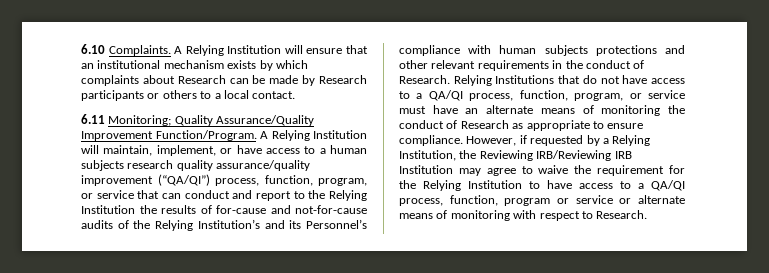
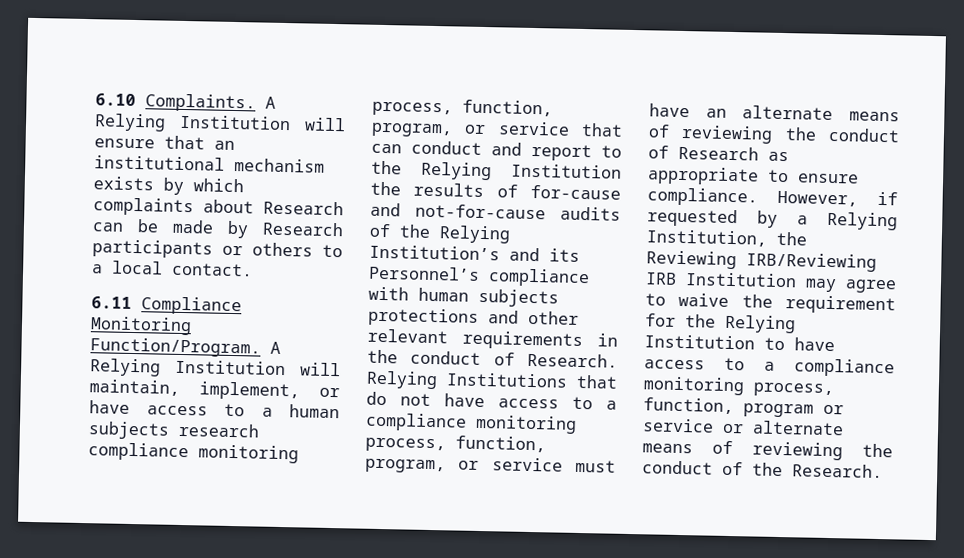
- 6.11 Monitoring; Quality Assurance/Quality Improvement Function/Program.
+ 6.11 Compliance Monitoring Function/Program.
- A Relying Institution will maintain, implement, or have access to a human subjects research quality assurance/quality improvement (“QA/QI”) process, function, program, or service that can conduct and report to the Relying Institution the results of for-cause and not-for-cause audits of the Relying Institution’s and its Personnel’s compliance with human subjects protections and other relevant requirements in the conduct of Research.
+ A Relying Institution will maintain, implement, or have access to a human subjects research compliance monitoring process, function, program, or service that can conduct and report to the Relying Institution the results of for-cause and not-for-cause audits of the Relying Institution’s and its Personnel’s compliance with human subjects protections and other relevant requirements in the conduct of Research.
- Relying Institutions that do not have access to a QA/QI process, function, program, or service must have an alternate means of monitoring the conduct of Research as appropriate to ensure compliance.
+ Relying Institutions that do not have access to a compliance monitoring process, function, program, or service must have an alternate means of reviewing the conduct of Research as appropriate to ensure compliance.
- However, if requested by a Relying Institution, the Reviewing IRB/Reviewing IRB Institution may agree to waive the requirement for the Relying Institution to have access to a QA/QI process, function, program or service or alternate means of monitoring with respect to Research.
+ However, if requested by a Relying Institution, the Reviewing IRB/Reviewing IRB Institution may agree to waive the requirement for the Relying Institution to have access to a compliance monitoring process, function, program or service or alternate means of reviewing the conduct of the Research.

